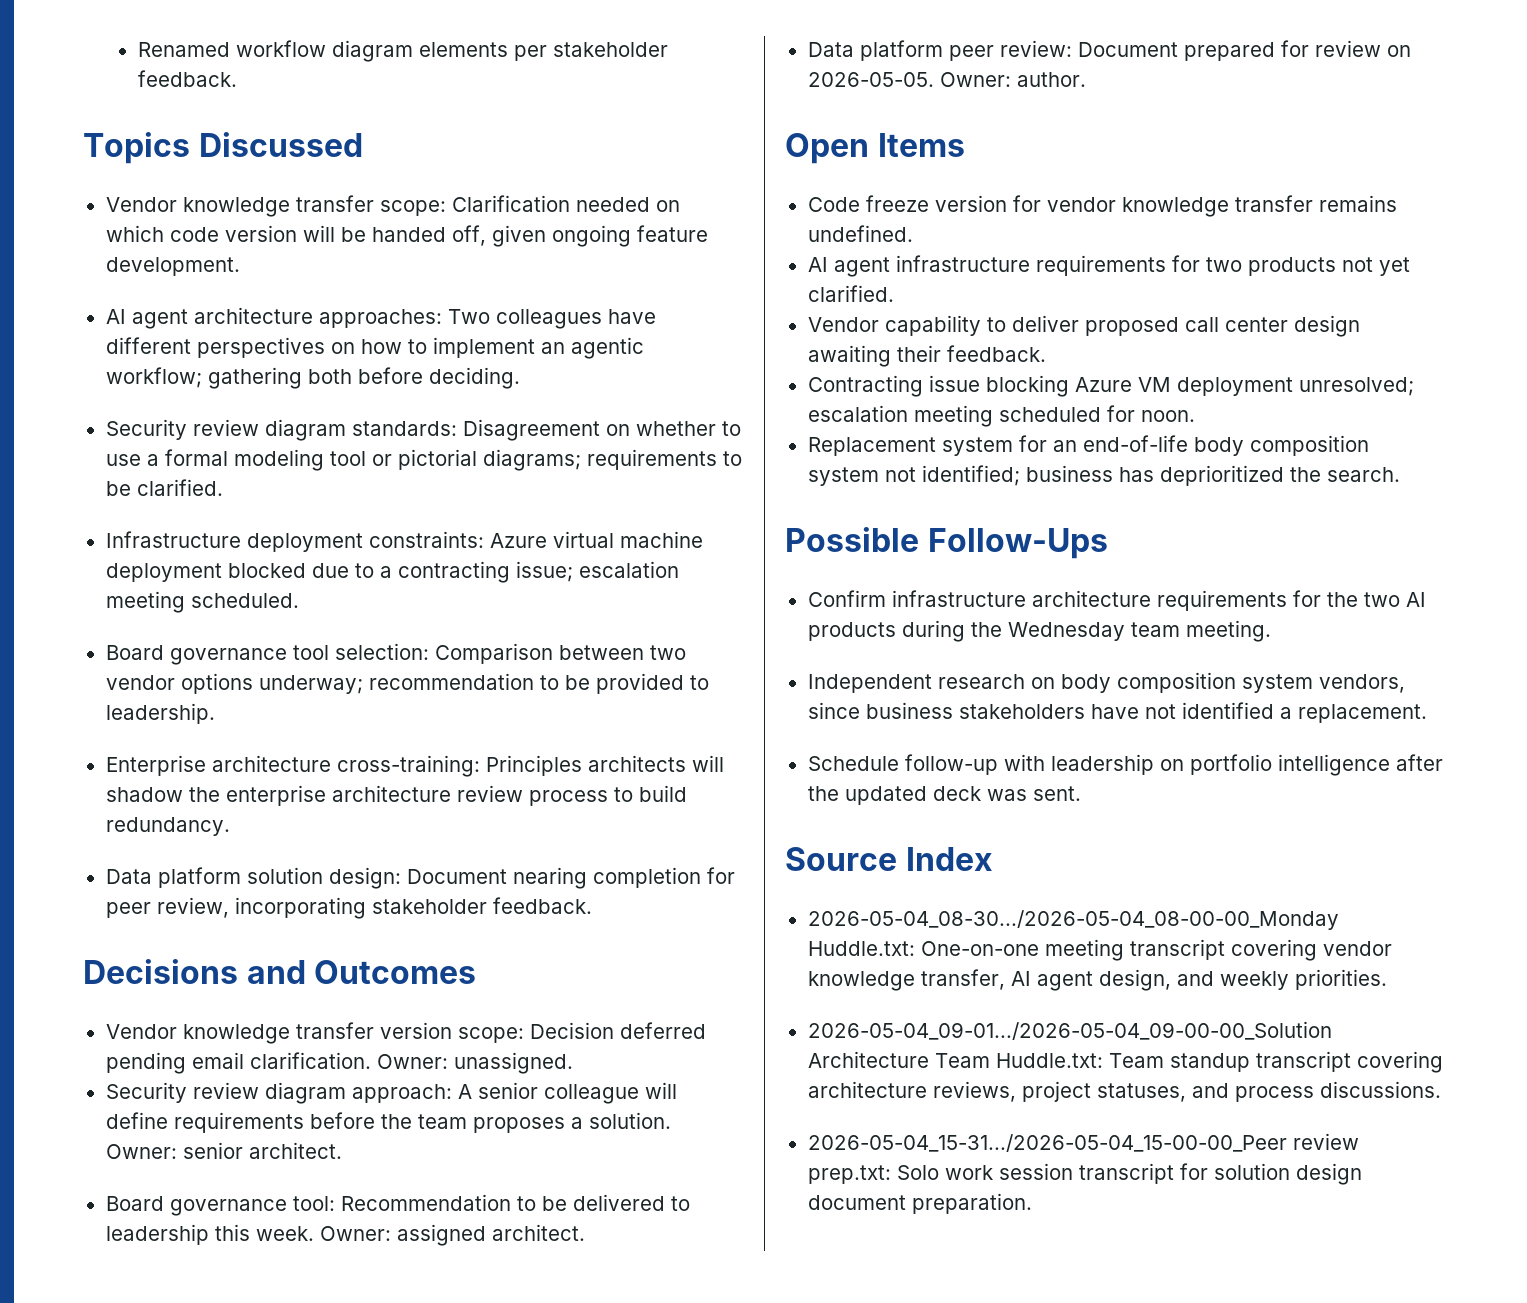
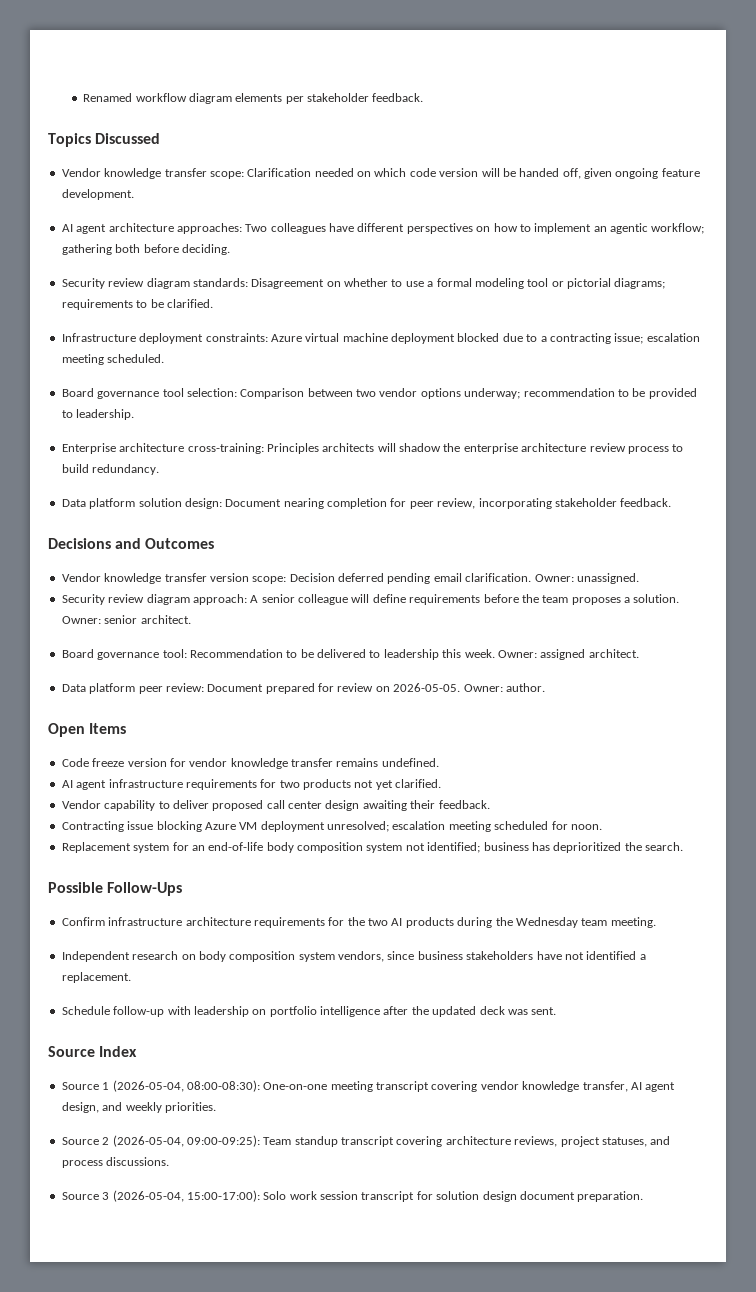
- 2026-05-04_08-30.../2026-05-04_08-00-00_Monday Huddle.txt: One-on-one meeting transcript covering vendor knowledge transfer, AI agent design, and weekly priorities.
+ Source 1 (2026-05-04, 08:00-08:30): One-on-one meeting transcript covering vendor knowledge transfer, AI agent design, and weekly priorities.
- 2026-05-04_09-01.../2026-05-04_09-00-00_Solution Architecture Team Huddle.txt: Team standup transcript covering architecture reviews, project statuses, and process discussions.
+ Source 2 (2026-05-04, 09:00-09:25): Team standup transcript covering architecture reviews, project statuses, and process discussions.
- 2026-05-04_15-31.../2026-05-04_15-00-00_Peer review prep.txt: Solo work session transcript for solution design document preparation.
+ Source 3 (2026-05-04, 15:00-17:00): Solo work session transcript for solution design document preparation.

